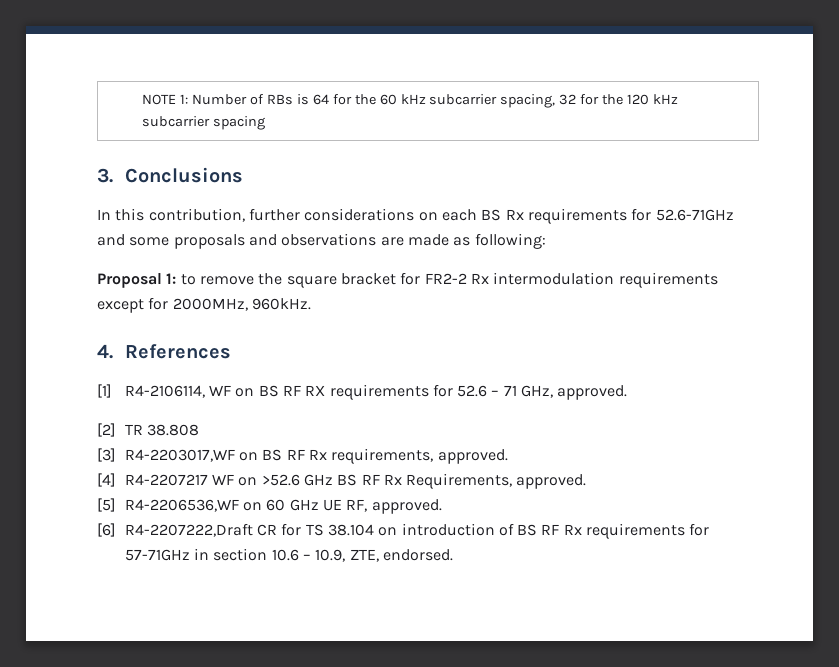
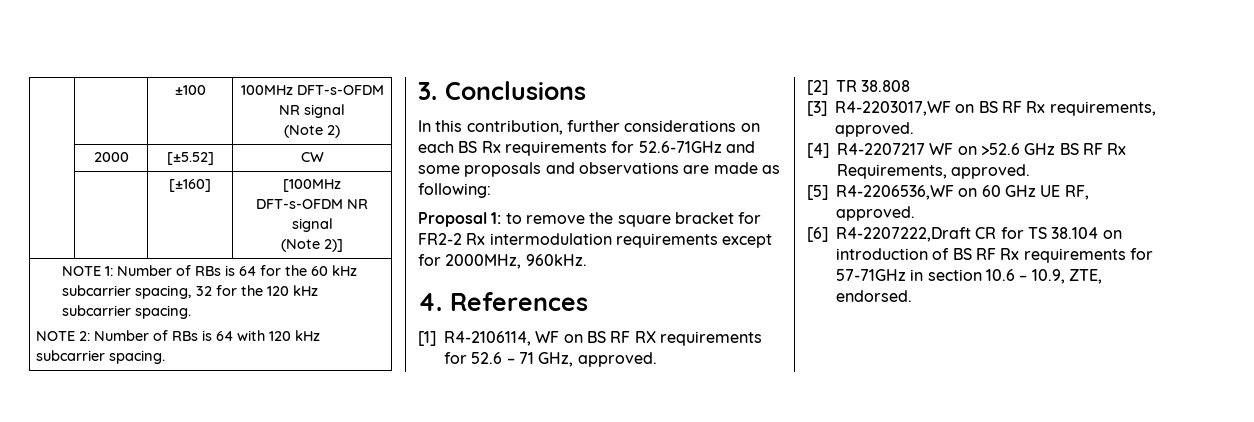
+ | | ±100 | 100MHz DFT-s-OFDM NR signal
+ (Note 2)
+ | 2000 | [±5.52] | CW
+ | | [±160] | [100MHz DFT-s-OFDM NR signal
+ (Note 2)]
- NOTE 1: Number of RBs is 64 for the 60 kHz subcarrier spacing, 32 for the 120 kHz subcarrier spacing
+ NOTE 1: Number of RBs is 64 for the 60 kHz subcarrier spacing, 32 for the 120 kHz subcarrier spacing.
+ NOTE 2: Number of RBs is 64 with 120 kHz subcarrier spacing.

